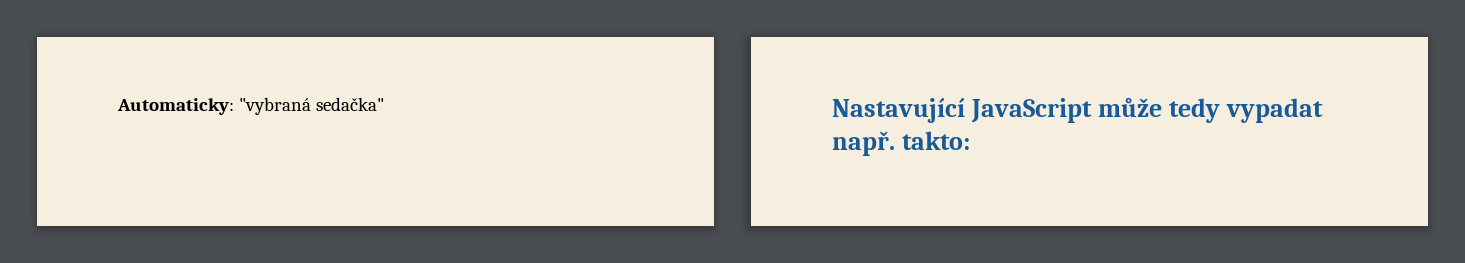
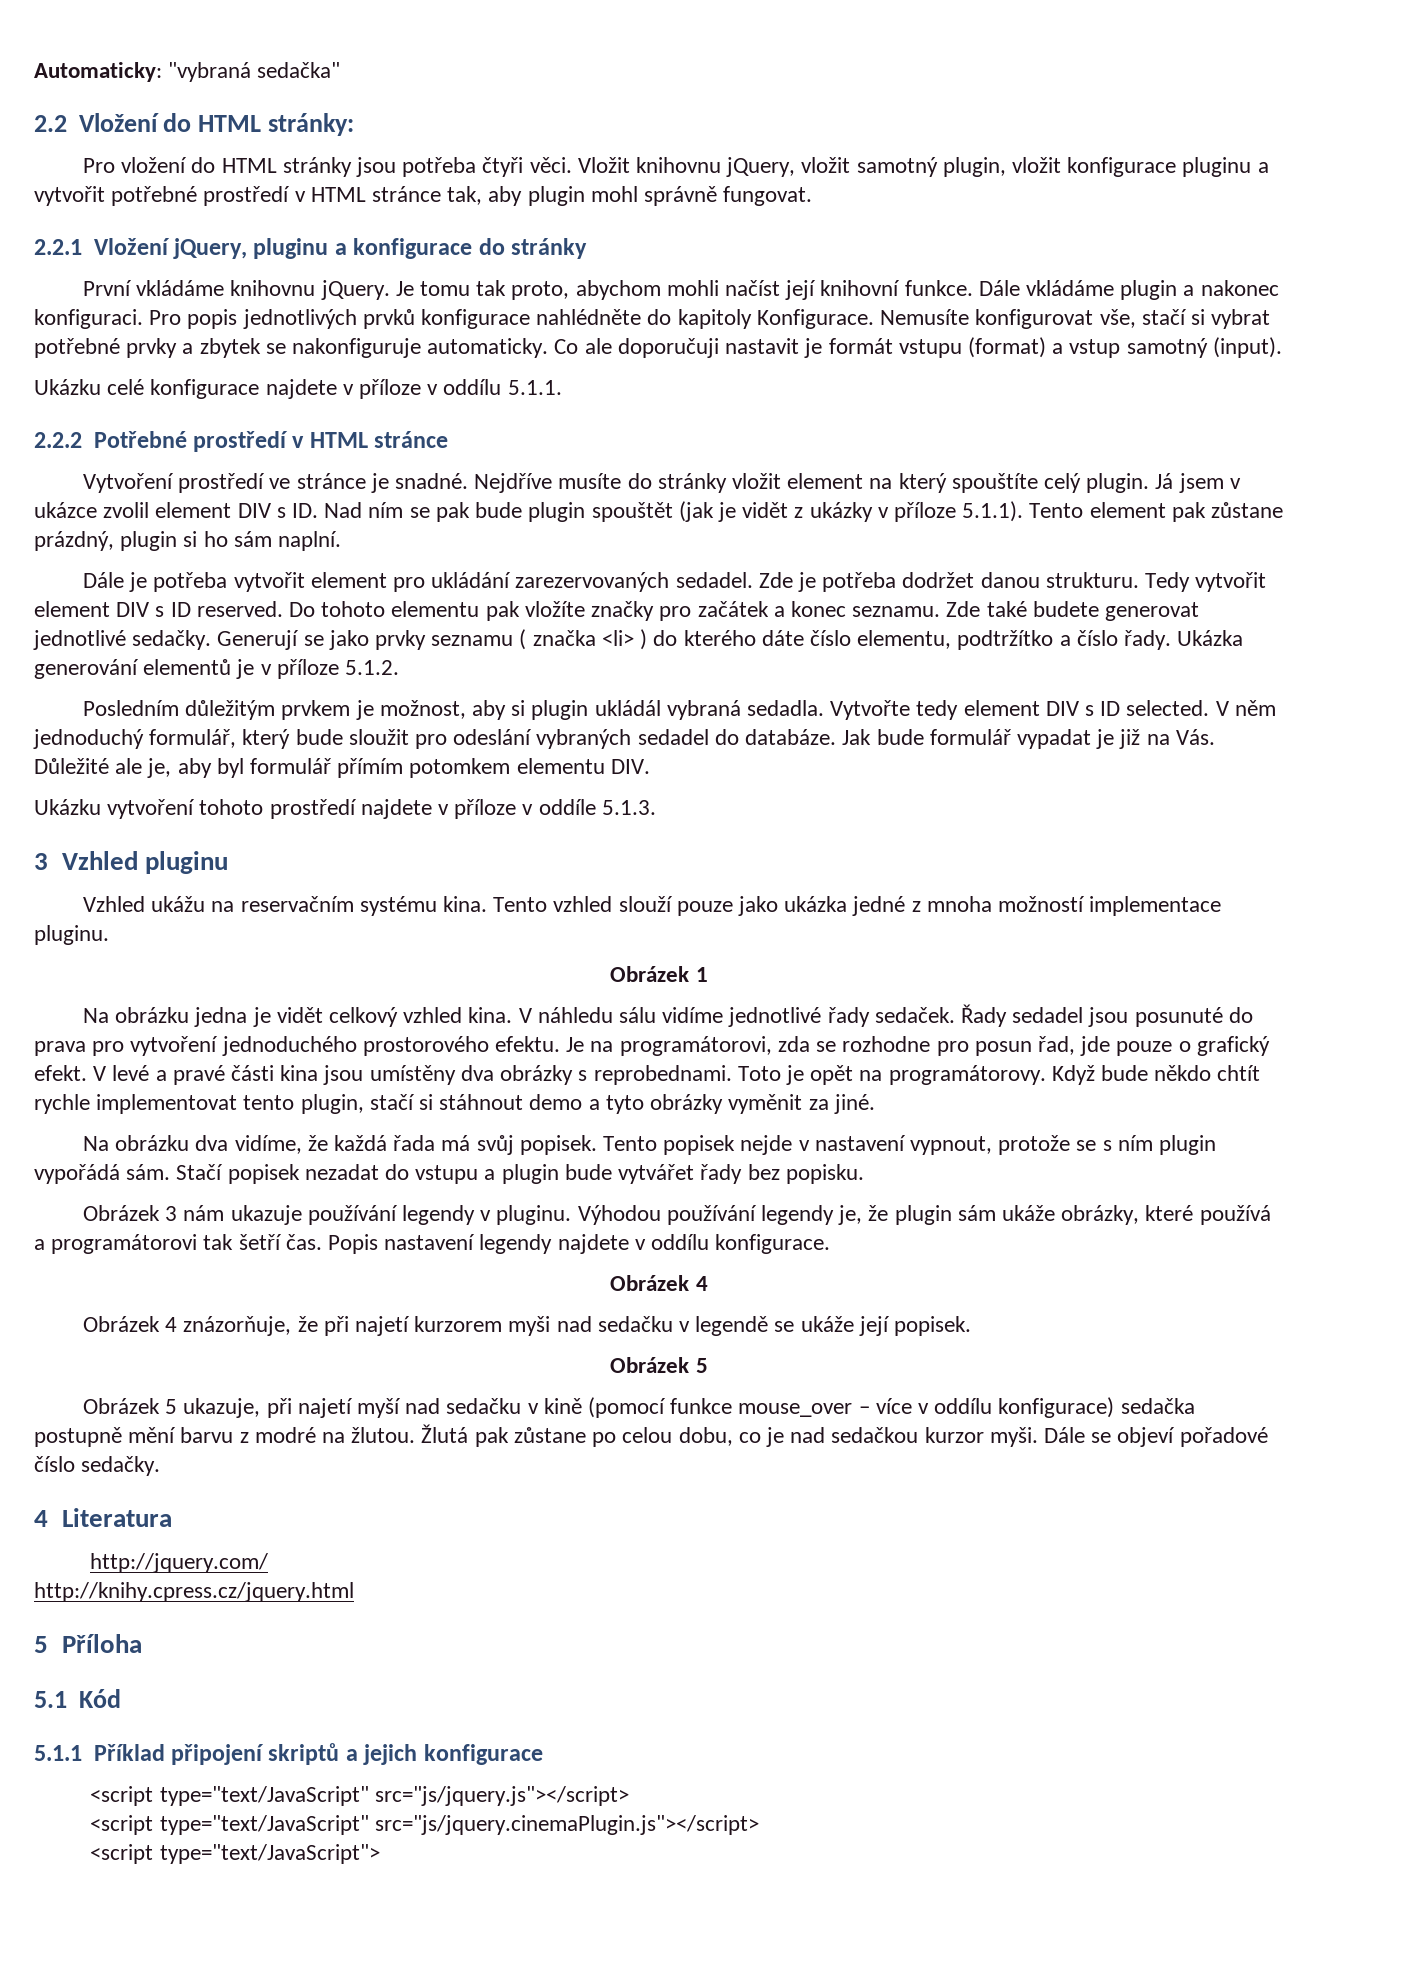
- Nastavující JavaScript může tedy vypadat např. takto:
+ 2.2 Vložení do HTML stránky:
+ Pro vložení do HTML stránky jsou potřeba čtyři věci. Vložit knihovnu jQuery, vložit samotný plugin, vložit konfigurace pluginu a vytvořit potřebné prostředí v HTML stránce tak, aby plugin mohl správně fungovat.
+ 2.2.1 Vložení jQuery, pluginu a konfigurace do stránky
+ První vkládáme knihovnu jQuery. Je tomu tak proto, abychom mohli načíst její knihovní funkce. Dále vkládáme plugin a nakonec konfiguraci. Pro popis jednotlivých prvků konfigurace nahlédněte do kapitoly Konfigurace. Nemusíte konfigurovat vše, stačí si vybrat potřebné prvky a zbytek se nakonfiguruje automaticky. Co ale doporučuji nastavit je formát vstupu (format) a vstup samotný (input).
+ Ukázku celé konfigurace najdete v příloze v oddílu 5.1.1.
+ 2.2.2 Potřebné prostředí v HTML stránce
+ Vytvoření prostředí ve stránce je snadné. Nejdříve musíte do stránky vložit element na který spouštíte celý plugin. Já jsem v ukázce zvolil element DIV s ID. Nad ním se pak bude plugin spouštět (jak je vidět z ukázky v příloze 5.1.1). Tento element pak zůstane prázdný, plugin si ho sám naplní.
+ Dále je potřeba vytvořit element pro ukládání zarezervovaných sedadel. Zde je potřeba dodržet danou strukturu. Tedy vytvořit element DIV s ID reserved. Do tohoto elementu pak vložíte značky pro začátek a konec seznamu. Zde také budete generovat jednotlivé sedačky. Generují se jako prvky seznamu ( značka <li> ) do kterého dáte číslo elementu, podtržítko a číslo řady. Ukázka generování elementů je v příloze 5.1.2.
+ Posledním důležitým prvkem je možnost, aby si plugin ukládál vybraná sedadla. Vytvořte tedy element DIV s ID selected. V něm jednoduchý formulář, který bude sloužit pro odeslání vybraných sedadel do databáze. Jak bude formulář vypadat je již na Vás. Důležité ale je, aby byl formulář přímím potomkem elementu DIV.
+ Ukázku vytvoření tohoto prostředí najdete v příloze v oddíle 5.1.3.
+ 3 Vzhled pluginu
+ Vzhled ukážu na reservačním systému kina. Tento vzhled slouží pouze jako ukázka jedné z mnoha možností implementace pluginu.
+ Obrázek 1
+ Na obrázku jedna je vidět celkový vzhled kina. V náhledu sálu vidíme jednotlivé řady sedaček. Řady sedadel jsou posunuté do prava pro vytvoření jednoduchého prostorového efektu. Je na programátorovi, zda se rozhodne pro posun řad, jde pouze o grafický efekt. V levé a pravé části kina jsou umístěny dva obrázky s reprobednami. Toto je opět na programátorovy. Když bude někdo chtít rychle implementovat tento plugin, stačí si stáhnout demo a tyto obrázky vyměnit za jiné.
+ Na obrázku dva vidíme, že každá řada má svůj popisek. Tento popisek nejde v nastavení vypnout, protože se s ním plugin vypořádá sám. Stačí popisek nezadat do vstupu a plugin bude vytvářet řady bez popisku.
+ Obrázek 3 nám ukazuje používání legendy v pluginu. Výhodou používání legendy je, že plugin sám ukáže obrázky, které používá a programátorovi tak šetří čas. Popis nastavení legendy najdete v oddílu konfigurace.
+ Obrázek 4
+ Obrázek 4 znázorňuje, že při najetí kurzorem myši nad sedačku v legendě se ukáže její popisek.
+ Obrázek 5
+ Obrázek 5 ukazuje, při najetí myší nad sedačku v kině (pomocí funkce mouse_over – více v oddílu konfigurace) sedačka postupně mění barvu z modré na žlutou. Žlutá pak zůstane po celou dobu, co je nad sedačkou kurzor myši. Dále se objeví pořadové číslo sedačky.
+ 4 Literatura
+ http://jquery.com/
+ http://knihy.cpress.cz/jquery.html
+ 5 Příloha
+ 5.1 Kód
+ 5.1.1 Příklad připojení skriptů a jejich konfigurace
+ <script type="text/JavaScript" src="js/jquery.js"></script>
+ <script type="text/JavaScript" src="js/jquery.cinemaPlugin.js"></script>
+ <script type="text/JavaScript">

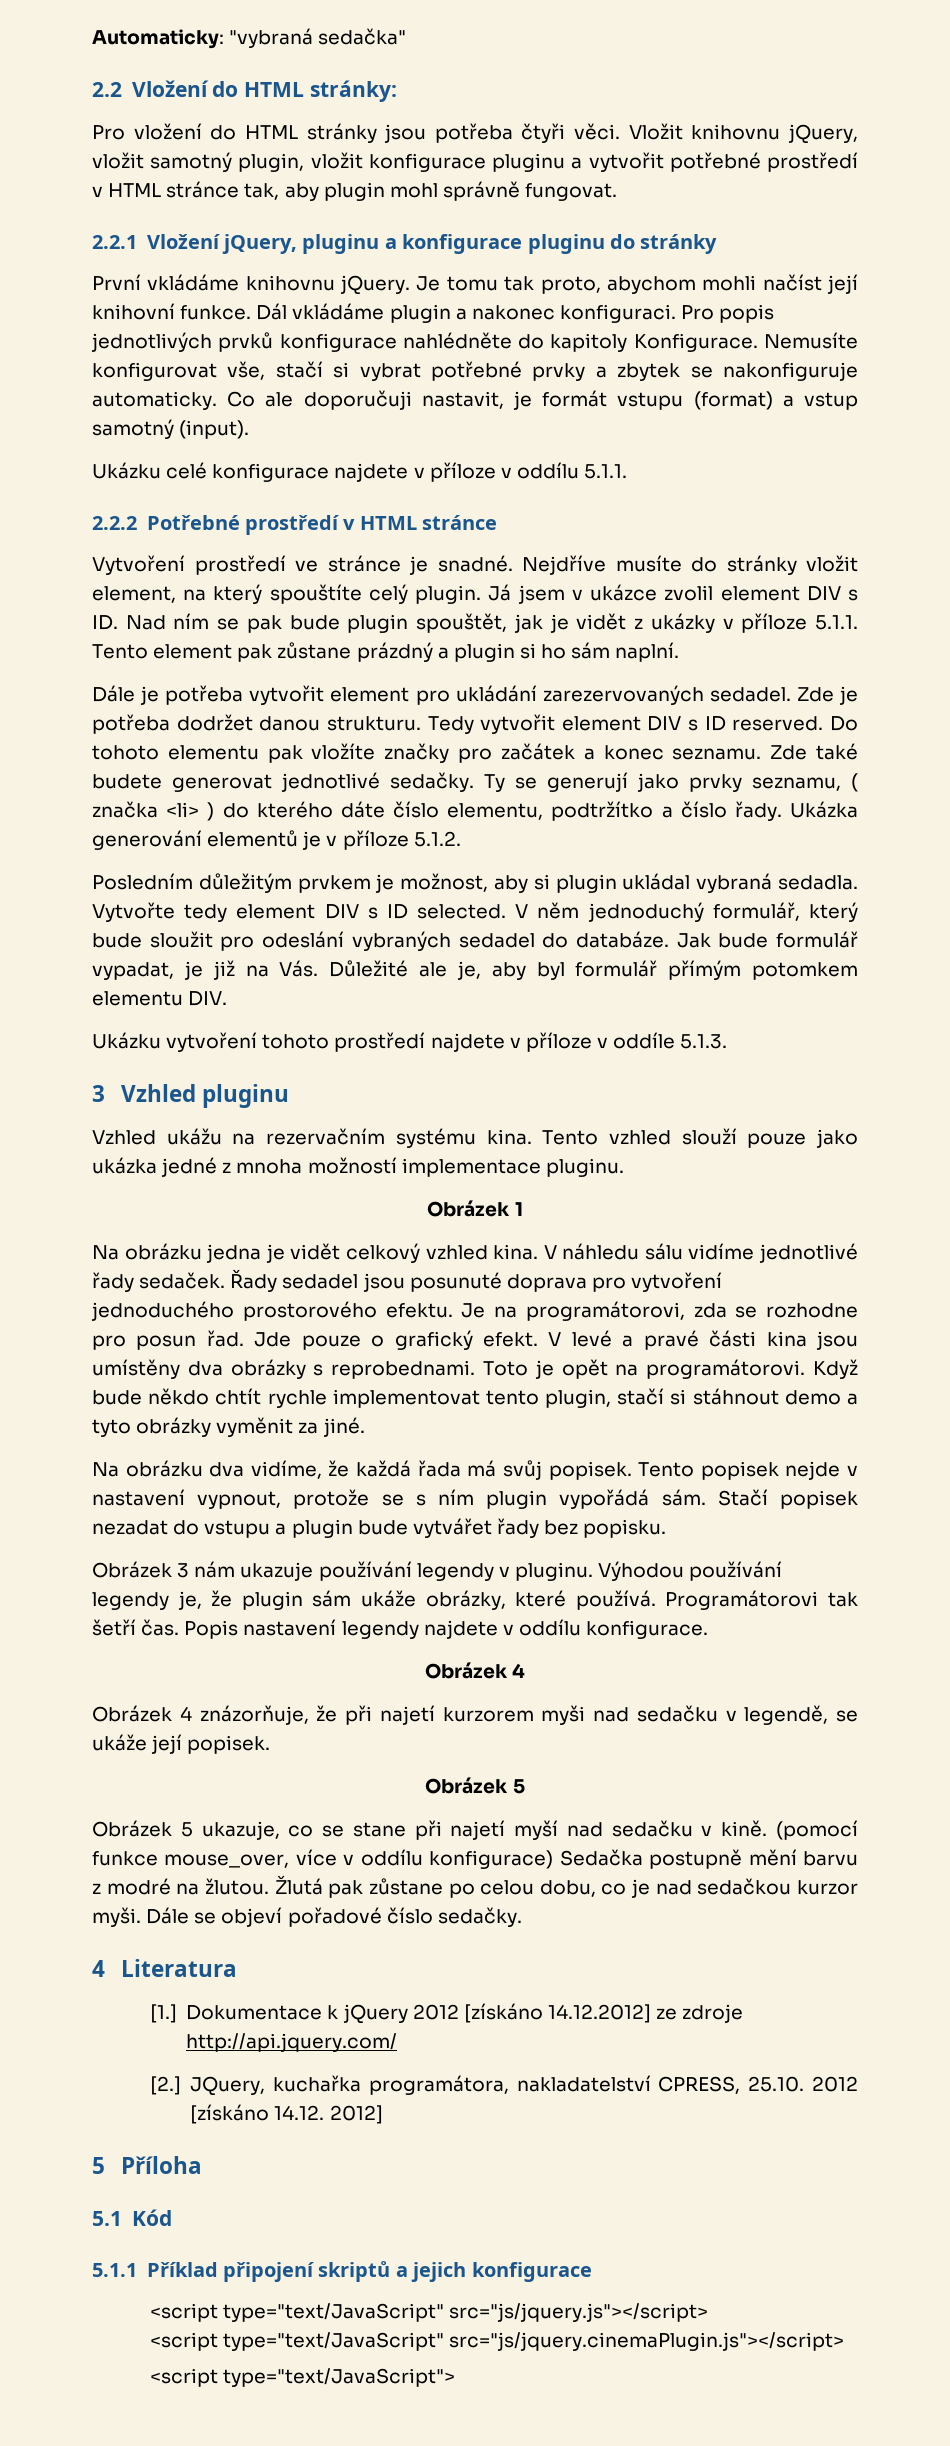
- 2.2.1 Vložení jQuery, pluginu a konfigurace do stránky
+ 2.2.1 Vložení jQuery, pluginu a konfigurace pluginu do stránky
- Dále vkládáme plugin a nakonec konfiguraci.
+ Dál vkládáme plugin a nakonec konfiguraci.
- Co ale doporučuji nastavit je formát vstupu (format) a vstup samotný (input).
+ Co ale doporučuji nastavit, je formát vstupu (format) a vstup samotný (input).
- Nejdříve musíte do stránky vložit element na který spouštíte celý plugin.
+ Nejdříve musíte do stránky vložit element, na který spouštíte celý plugin.
- Já jsem v ukázce zvolil element DIV s ID. Nad ním se pak bude plugin spouštět (jak je vidět z ukázky v příloze 5.1.1). Tento element pak zůstane prázdný, plugin si ho sám naplní.
+ Já jsem v ukázce zvolil element DIV s ID. Nad ním se pak bude plugin spouštět, jak je vidět z ukázky v příloze 5.1.1. Tento element pak zůstane prázdný a plugin si ho sám naplní.
- Generují se jako prvky seznamu ( značka <li> ) do kterého dáte číslo elementu, podtržítko a číslo řady.
+ Ty se generují jako prvky seznamu, ( značka <li> ) do kterého dáte číslo elementu, podtržítko a číslo řady.
- Posledním důležitým prvkem je možnost, aby si plugin ukládál vybraná sedadla.
+ Posledním důležitým prvkem je možnost, aby si plugin ukládal vybraná sedadla.
- Jak bude formulář vypadat je již na Vás. Důležité ale je, aby byl formulář přímím potomkem elementu DIV.
+ Jak bude formulář vypadat, je již na Vás. Důležité ale je, aby byl formulář přímým potomkem elementu DIV.
- Vzhled ukážu na reservačním systému kina.
+ Vzhled ukážu na rezervačním systému kina.
- Řady sedadel jsou posunuté do prava pro vytvoření jednoduchého prostorového efektu.
+ Řady sedadel jsou posunuté doprava pro vytvoření jednoduchého prostorového efektu.
- Je na programátorovi, zda se rozhodne pro posun řad, jde pouze o grafický efekt.
+ Je na programátorovi, zda se rozhodne pro posun řad. Jde pouze o grafický efekt.
- Toto je opět na programátorovy.
+ Toto je opět na programátorovi.
- Výhodou používání legendy je, že plugin sám ukáže obrázky, které používá a programátorovi tak šetří čas.
+ Výhodou používání legendy je, že plugin sám ukáže obrázky, které používá. Programátorovi tak šetří čas.
- Obrázek 4 znázorňuje, že při najetí kurzorem myši nad sedačku v legendě se ukáže její popisek.
+ Obrázek 4 znázorňuje, že při najetí kurzorem myši nad sedačku v legendě, se ukáže její popisek.
- Obrázek 5 ukazuje, při najetí myší nad sedačku v kině (pomocí funkce mouse_over – více v oddílu konfigurace) sedačka postupně mění barvu z modré na žlutou.
+ Obrázek 5 ukazuje, co se stane při najetí myší nad sedačku v kině. (pomocí funkce mouse_over, více v oddílu konfigurace) Sedačka postupně mění barvu z modré na žlutou.
- http://jquery.com/
- http://knihy.cpress.cz/jquery.html
+ [1.] Dokumentace k jQuery 2012 [získáno 14.12.2012] ze zdroje http://api.jquery.com/
+ [2.] JQuery, kuchařka programátora, nakladatelství CPRESS, 25.10. 2012 [získáno 14.12. 2012]

